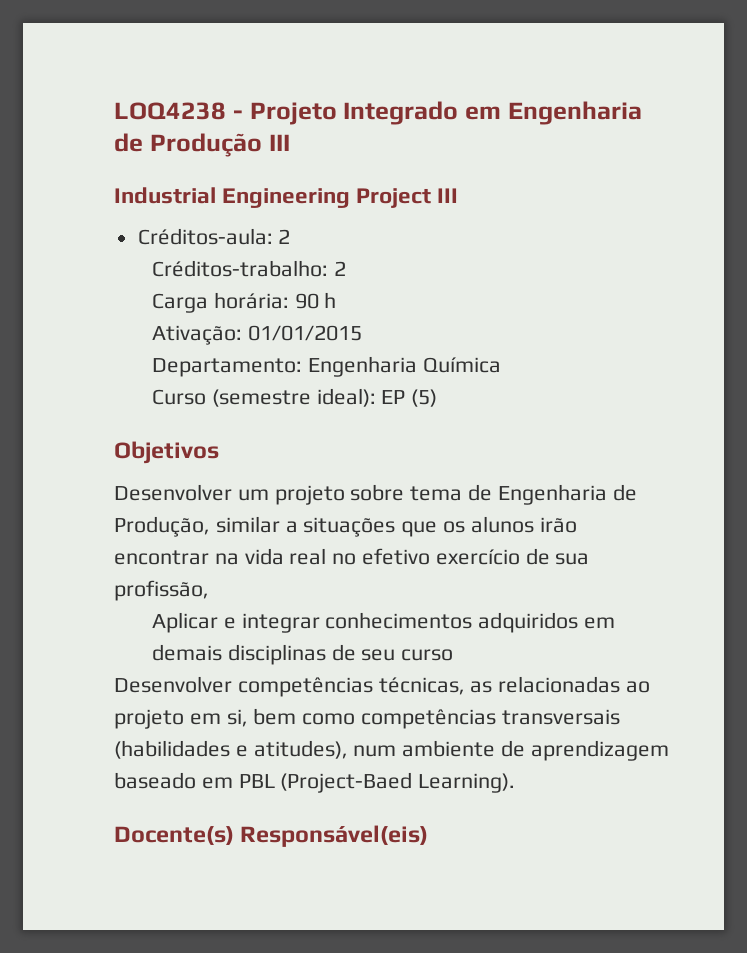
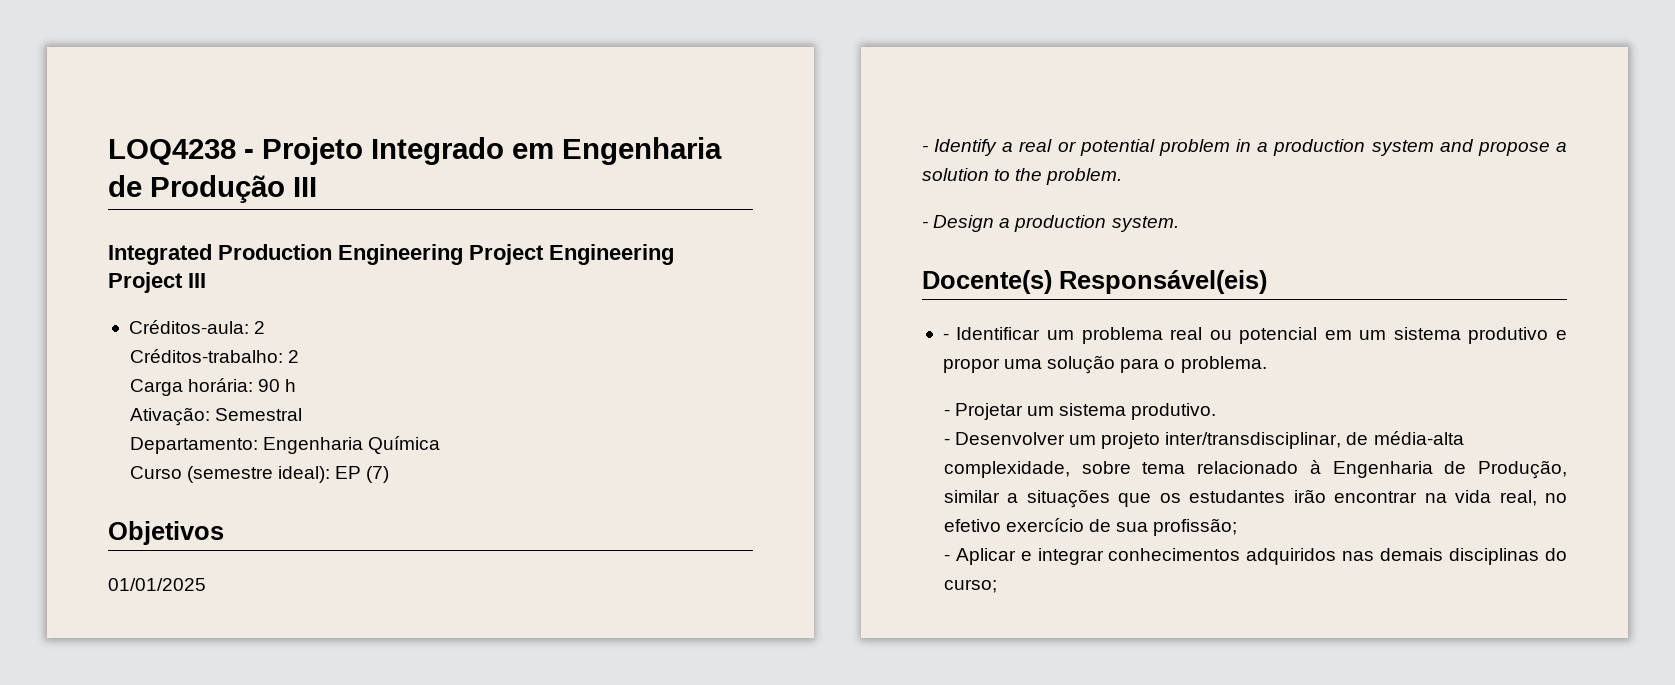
- Industrial Engineering Project III
+ Integrated Production Engineering Project Engineering Project III
- Ativação: 01/01/2015
+ Ativação: Semestral
- Curso (semestre ideal): EP (5)
+ Curso (semestre ideal): EP (7)
- Desenvolver um projeto sobre tema de Engenharia de Produção, similar a situações que os alunos irão encontrar na vida real no efetivo exercício de sua profissão,
- Aplicar e integrar conhecimentos adquiridos em demais disciplinas de seu curso
- Desenvolver competências técnicas, as relacionadas ao projeto em si, bem como competências transversais (habilidades e atitudes), num ambiente de aprendizagem baseado em PBL (Project-Baed Learning).
+ 01/01/2025
+ - Identify a real or potential problem in a production system and propose a solution to the problem.
+ - Design a production system.
  Docente(s) Responsável(eis)
+ - Identificar um problema real ou potencial em um sistema produtivo e propor uma solução para o problema.
+ - Projetar um sistema produtivo.
+ - Desenvolver um projeto inter/transdisciplinar, de média-alta complexidade, sobre tema relacionado à Engenharia de Produção, similar a situações que os estudantes irão encontrar na vida real, no efetivo exercício de sua profissão;
+ - Aplicar e integrar conhecimentos adquiridos nas demais disciplinas do curso;

